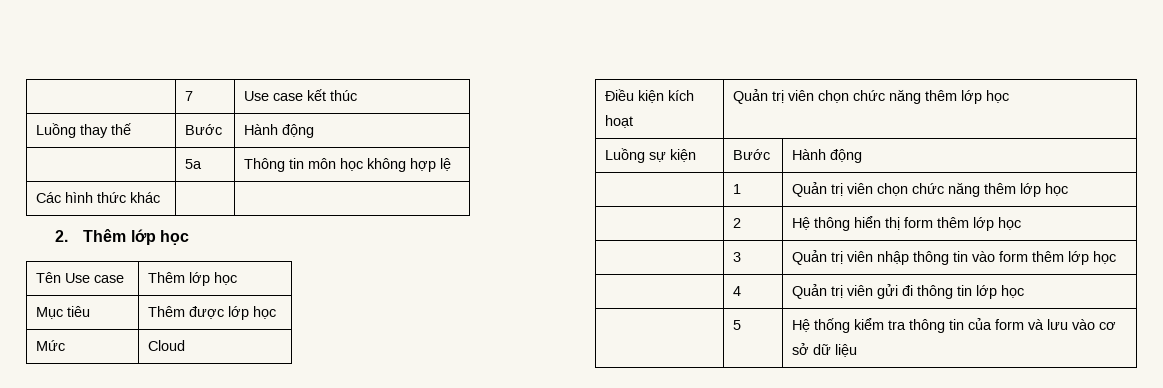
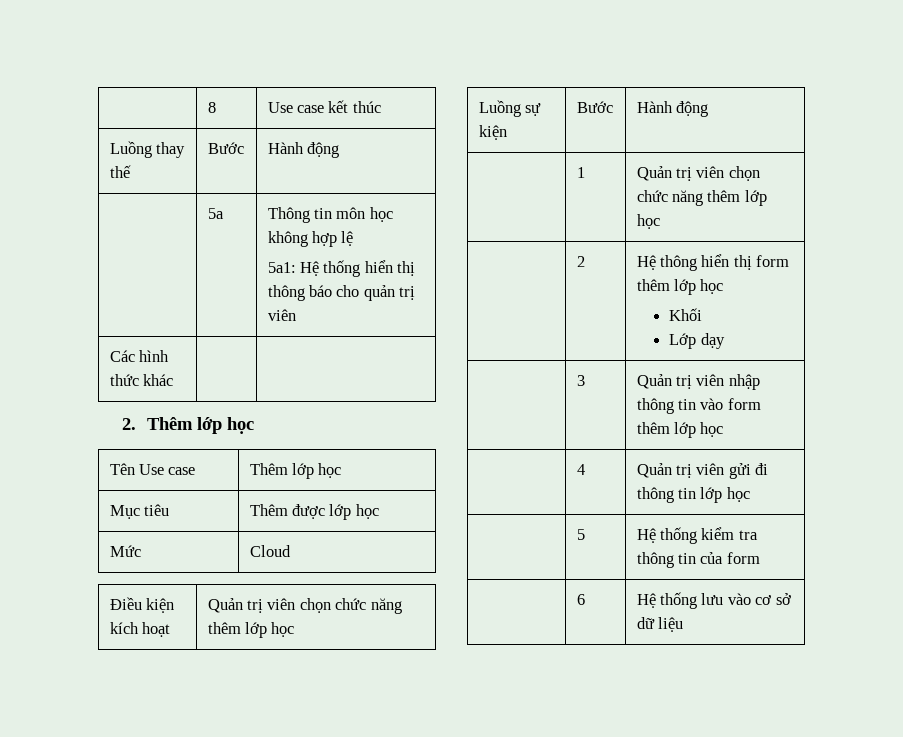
- | 7 | Use case kết thúc
+ | 8 | Use case kết thúc
  | 5a | Thông tin môn học không hợp lệ
+ 5a1: Hệ thống hiển thị thông báo cho quản trị viên
  | 2 | Hệ thông hiển thị form thêm lớp học
+ Khối
+ Lớp dạy
- | 5 | Hệ thống kiểm tra thông tin của form và lưu vào cơ sở dữ liệu
+ | 5 | Hệ thống kiểm tra thông tin của form
+ | 6 | Hệ thống lưu vào cơ sở dữ liệu

